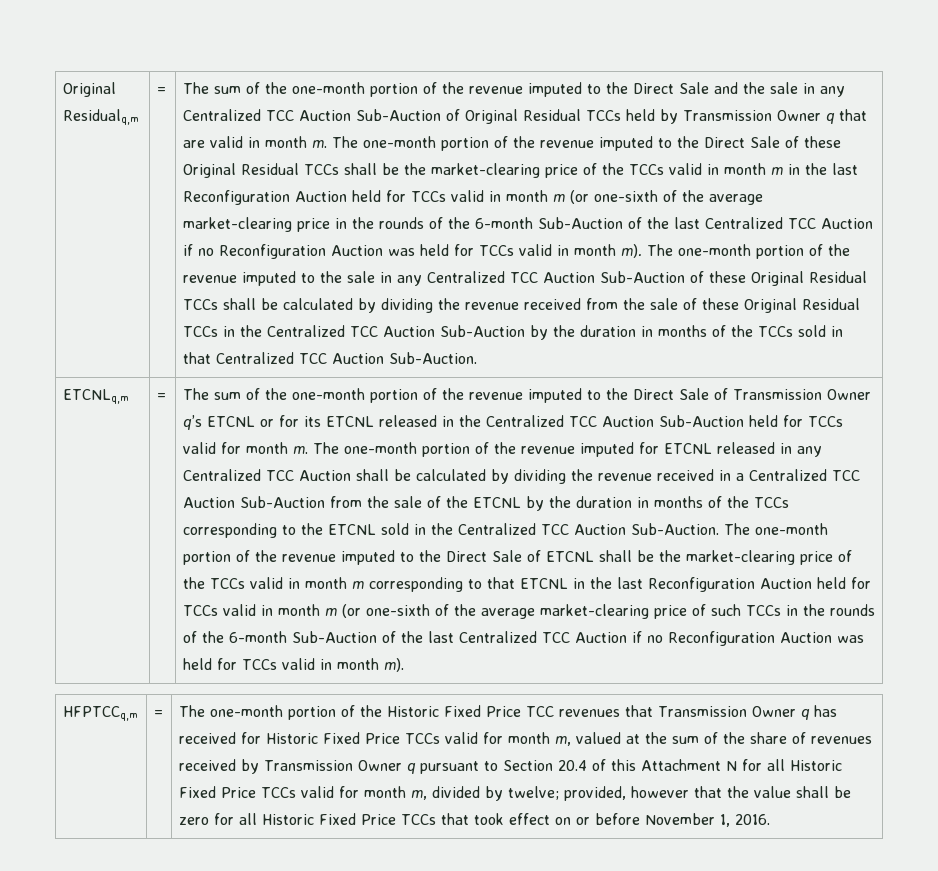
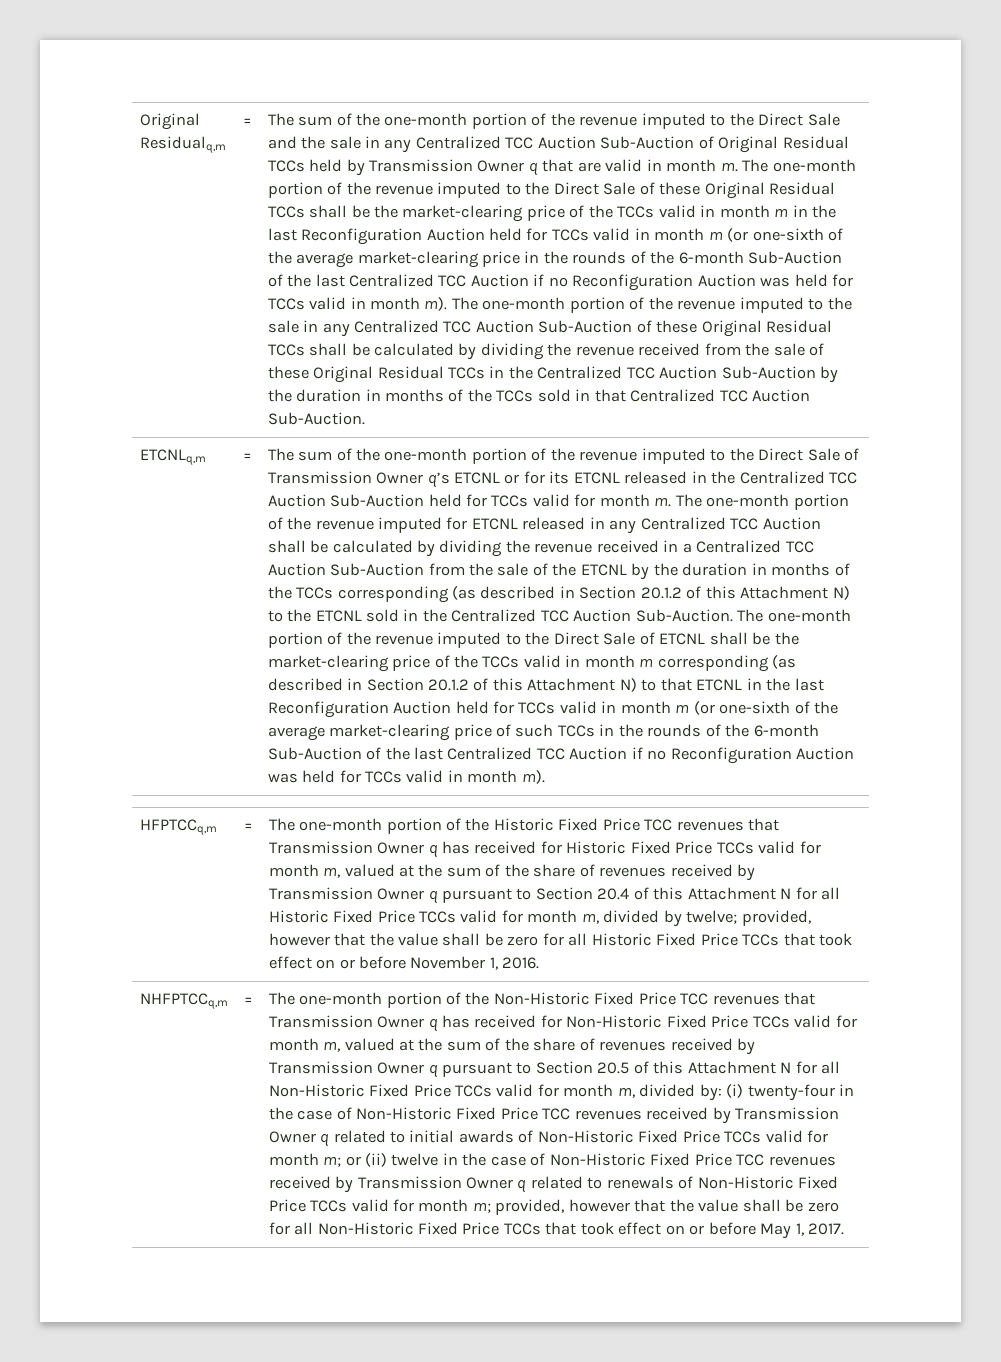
- The one-month portion of the revenue imputed for ETCNL released in any Centralized TCC Auction shall be calculated by dividing the revenue received in a Centralized TCC Auction Sub-Auction from the sale of the ETCNL by the duration in months of the TCCs corresponding to the ETCNL sold in the Centralized TCC Auction Sub-Auction.
+ The one-month portion of the revenue imputed for ETCNL released in any Centralized TCC Auction shall be calculated by dividing the revenue received in a Centralized TCC Auction Sub-Auction from the sale of the ETCNL by the duration in months of the TCCs corresponding (as described in Section 20.1.2 of this Attachment N) to the ETCNL sold in the Centralized TCC Auction Sub-Auction.
- The one-month portion of the revenue imputed to the Direct Sale of ETCNL shall be the market-clearing price of the TCCs valid in month m corresponding to that ETCNL in the last Reconfiguration Auction held for TCCs valid in month m (or one-sixth of the average market-clearing price of such TCCs in the rounds of the 6-month Sub-Auction of the last Centralized TCC Auction if no Reconfiguration Auction was held for TCCs valid in month m).
+ The one-month portion of the revenue imputed to the Direct Sale of ETCNL shall be the market-clearing price of the TCCs valid in month m corresponding (as described in Section 20.1.2 of this Attachment N) to that ETCNL in the last Reconfiguration Auction held for TCCs valid in month m (or one-sixth of the average market-clearing price of such TCCs in the rounds of the 6-month Sub-Auction of the last Centralized TCC Auction if no Reconfiguration Auction was held for TCCs valid in month m).
+ NHFPTCCq,m | = | The one-month portion of the Non-Historic Fixed Price TCC revenues that Transmission Owner q has received for Non-Historic Fixed Price TCCs valid for month m, valued at the sum of the share of revenues received by Transmission Owner q pursuant to Section 20.5 of this Attachment N for all Non-Historic Fixed Price TCCs valid for month m, divided by: (i) twenty-four in the case of Non-Historic Fixed Price TCC revenues received by Transmission Owner q related to initial awards of Non-Historic Fixed Price TCCs valid for month m; or (ii) twelve in the case of Non-Historic Fixed Price TCC revenues received by Transmission Owner q related to renewals of Non-Historic Fixed Price TCCs valid for month m; provided, however that the value shall be zero for all Non-Historic Fixed Price TCCs that took effect on or before May 1, 2017.

